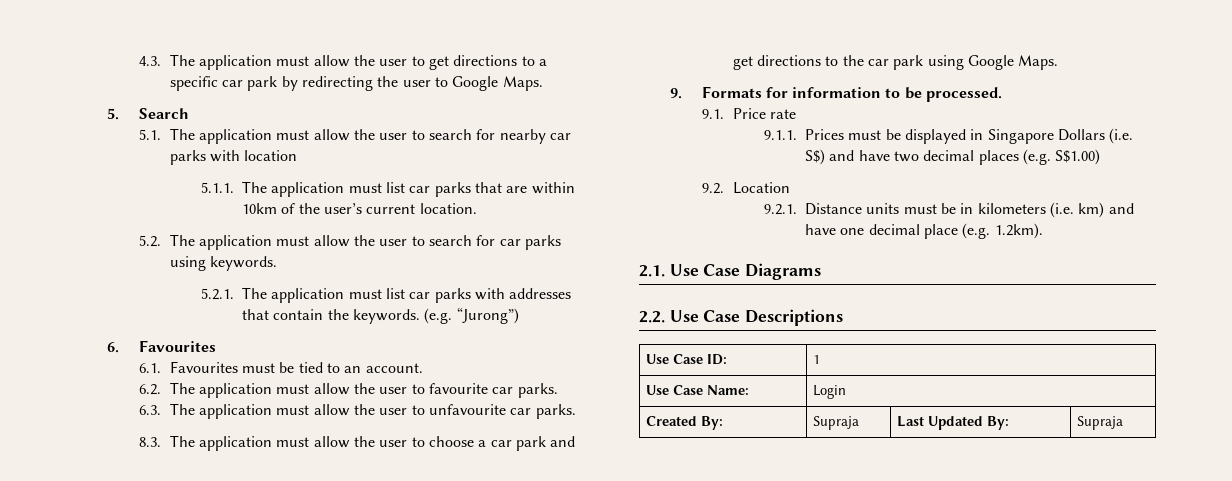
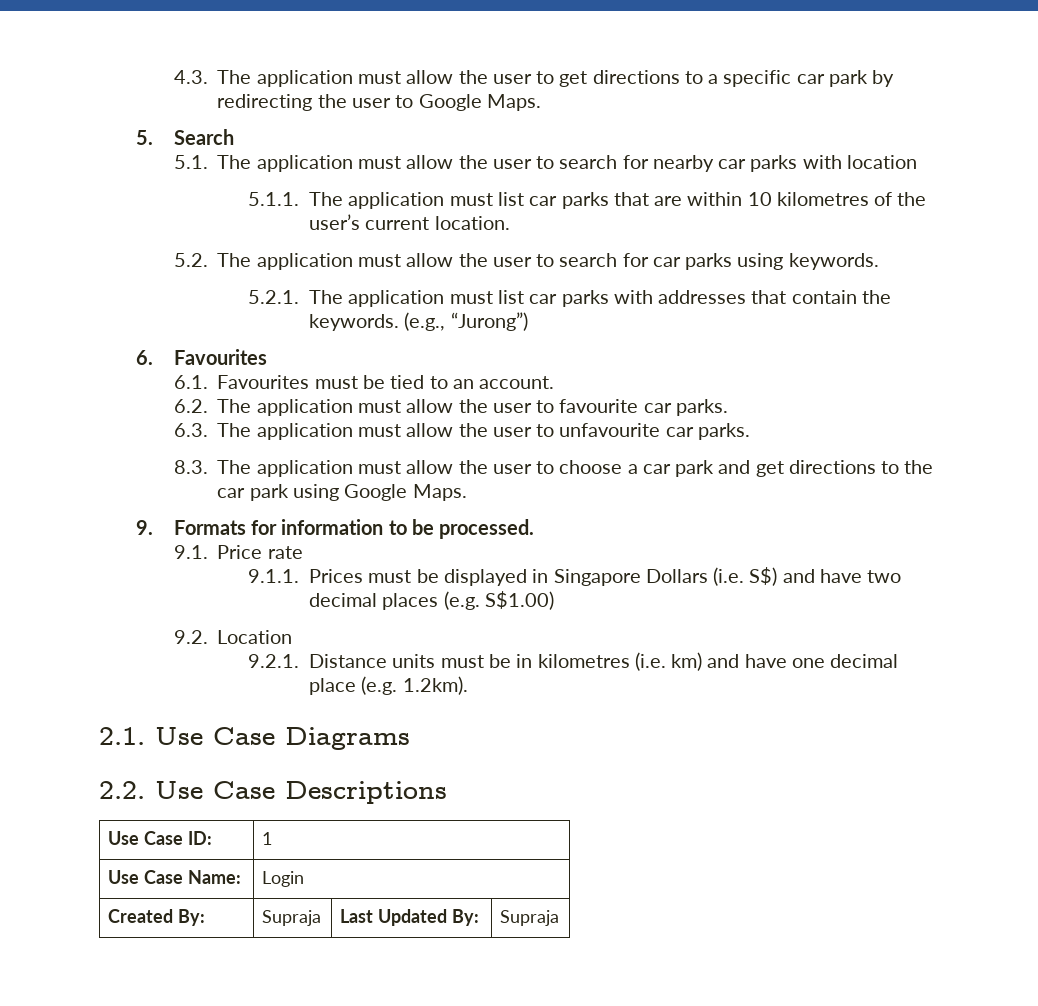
- 5.1.1. The application must list car parks that are within 10km of the user’s current location.
+ 5.1.1. The application must list car parks that are within 10 kilometres of the user’s current location.
- (e.g. “Jurong”)
+ (e.g., “Jurong”)
- 9.2.1. Distance units must be in kilometers (i.e. km) and have one decimal place (e.g. 1.2km).
+ 9.2.1. Distance units must be in kilometres (i.e. km) and have one decimal place (e.g. 1.2km).

